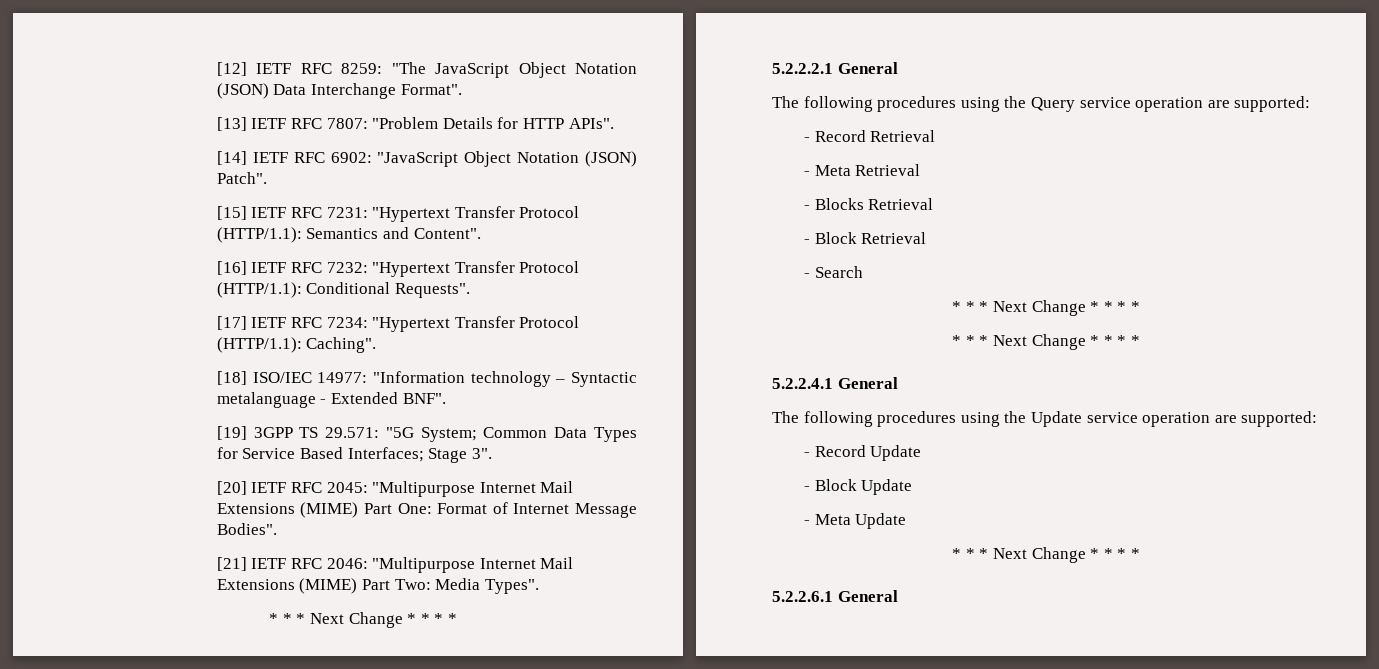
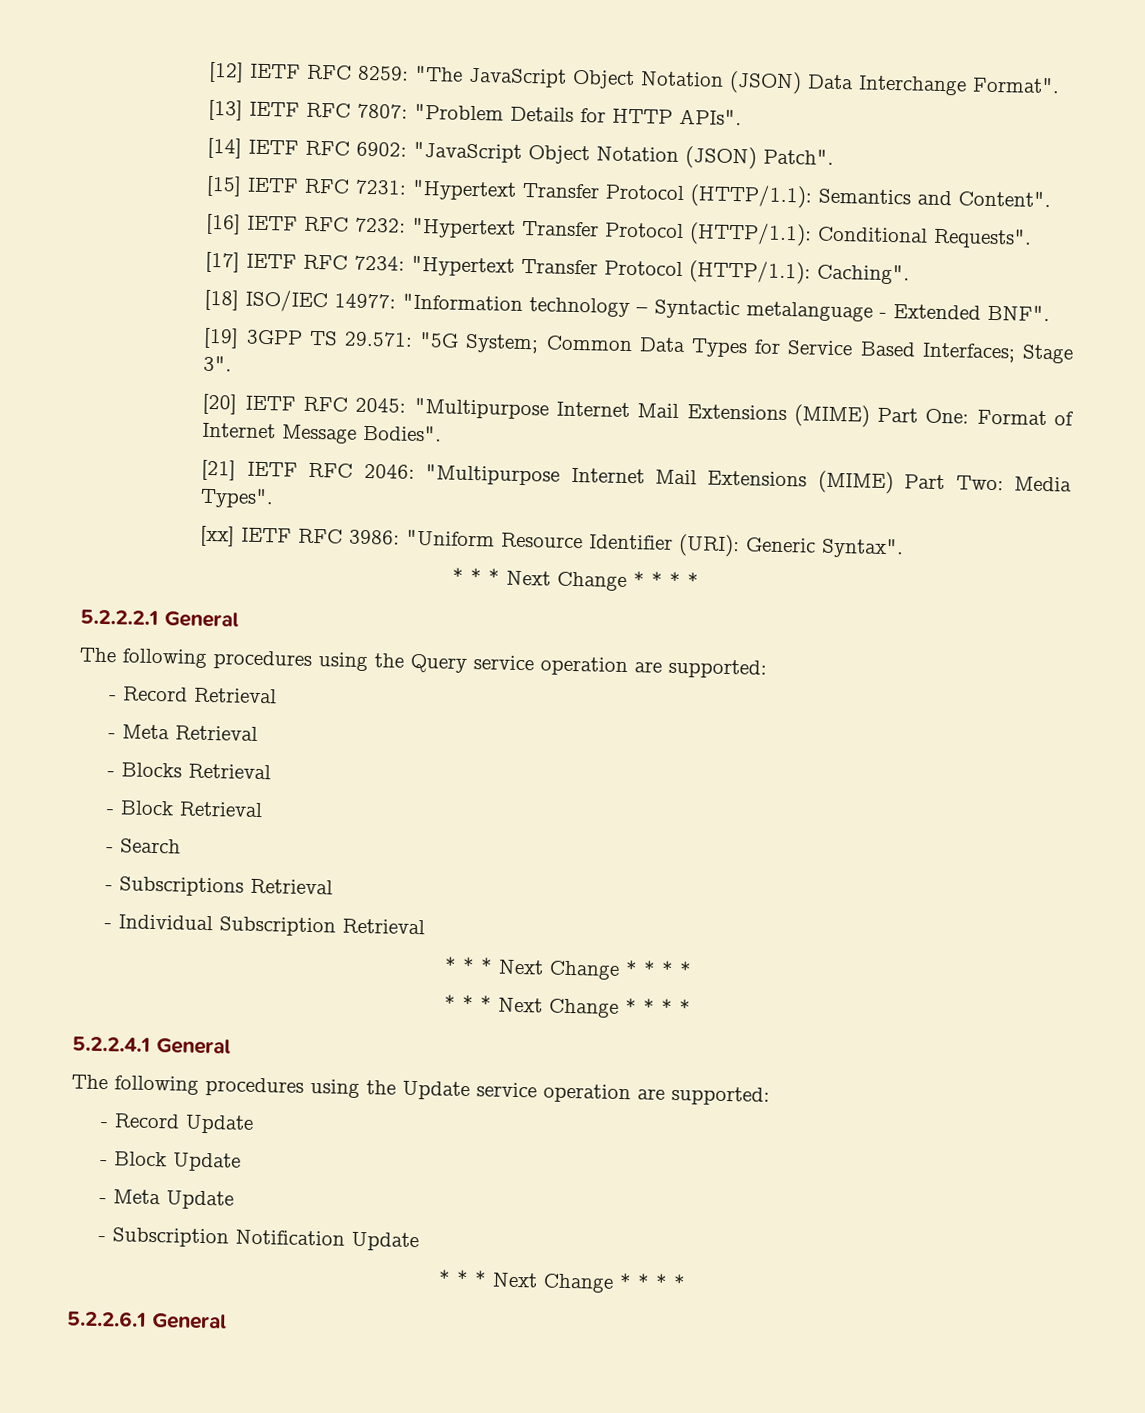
+ [xx] IETF RFC 3986: "Uniform Resource Identifier (URI): Generic Syntax".
+ - Subscriptions Retrieval
+ - Individual Subscription Retrieval
+ - Subscription Notification Update

